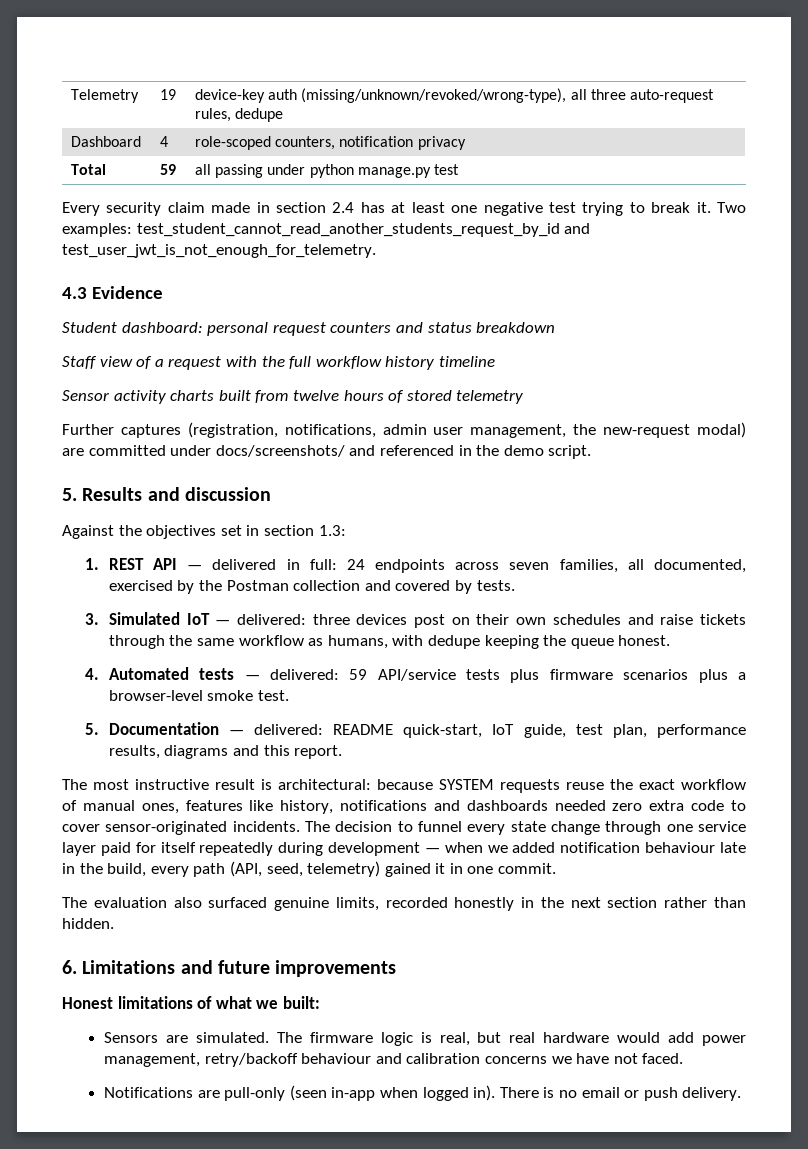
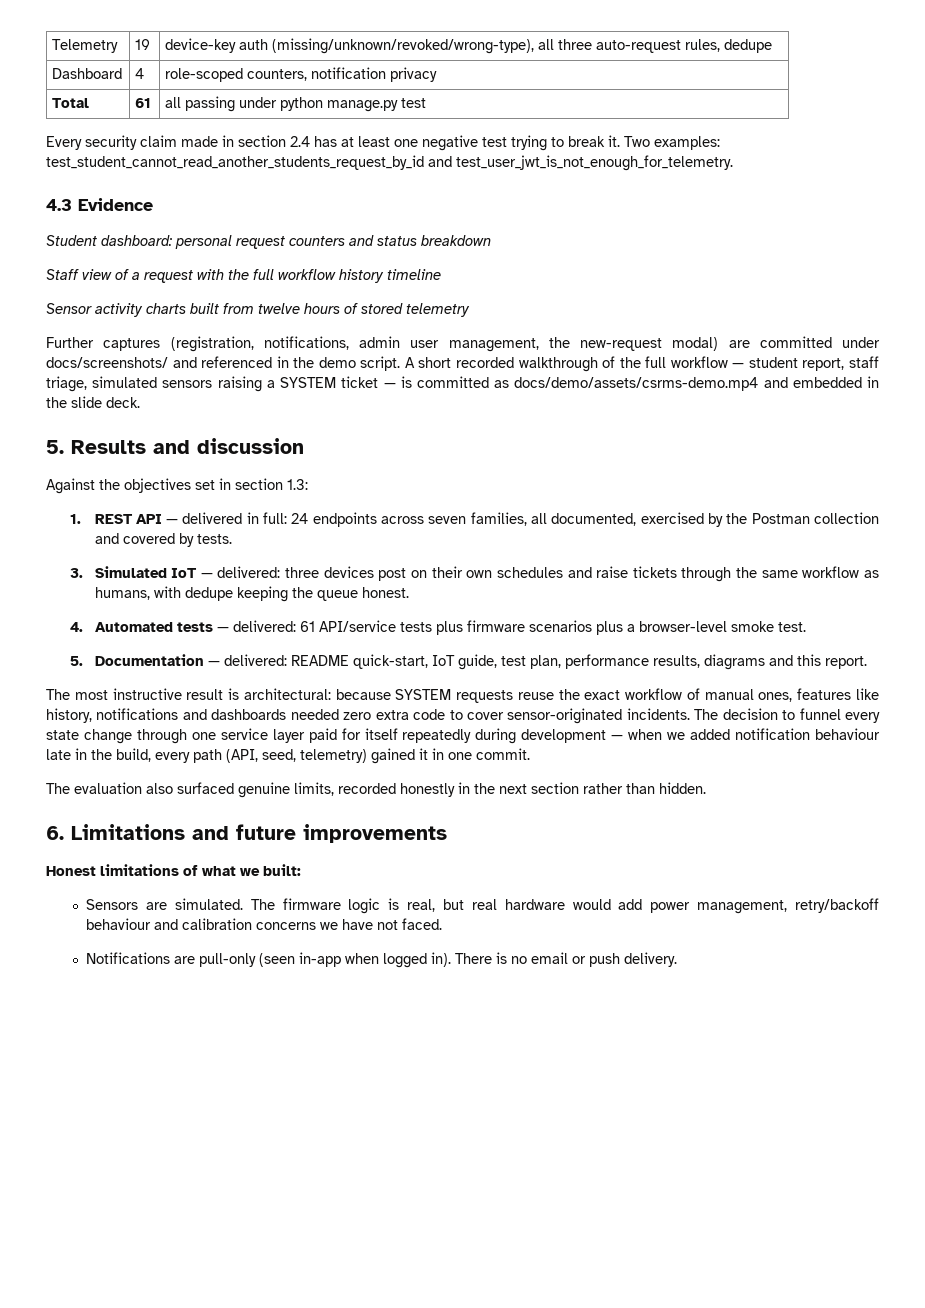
- Total | 59 | all passing under python manage.py test
+ Total | 61 | all passing under python manage.py test
+ A short recorded walkthrough of the full workflow — student report, staff triage, simulated sensors raising a SYSTEM ticket — is committed as docs/demo/assets/csrms-demo.mp4 and embedded in the slide deck.
- 4. Automated tests — delivered: 59 API/service tests plus firmware scenarios plus a browser-level smoke test.
+ 4. Automated tests — delivered: 61 API/service tests plus firmware scenarios plus a browser-level smoke test.

